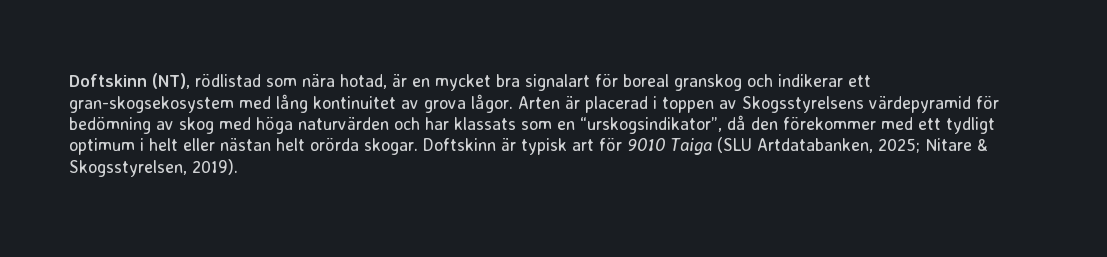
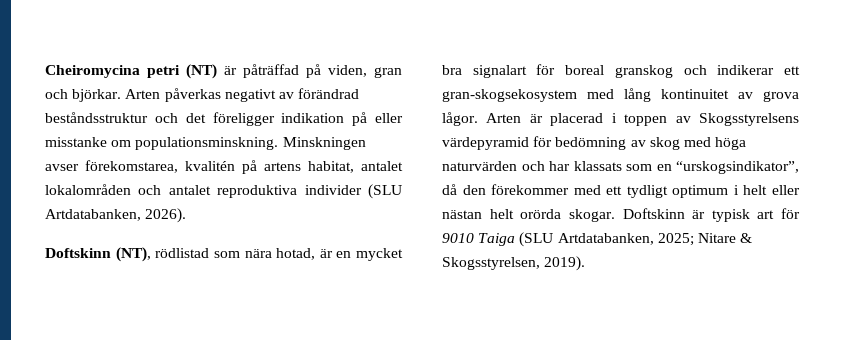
+ Cheiromycina petri (NT) är påträffad på viden, gran och björkar. Arten påverkas negativt av förändrad beståndsstruktur och det föreligger indikation på eller misstanke om populationsminskning. Minskningen avser förekomstarea, kvalitén på artens habitat, antalet lokalområden och antalet reproduktiva individer (SLU Artdatabanken, 2026).

